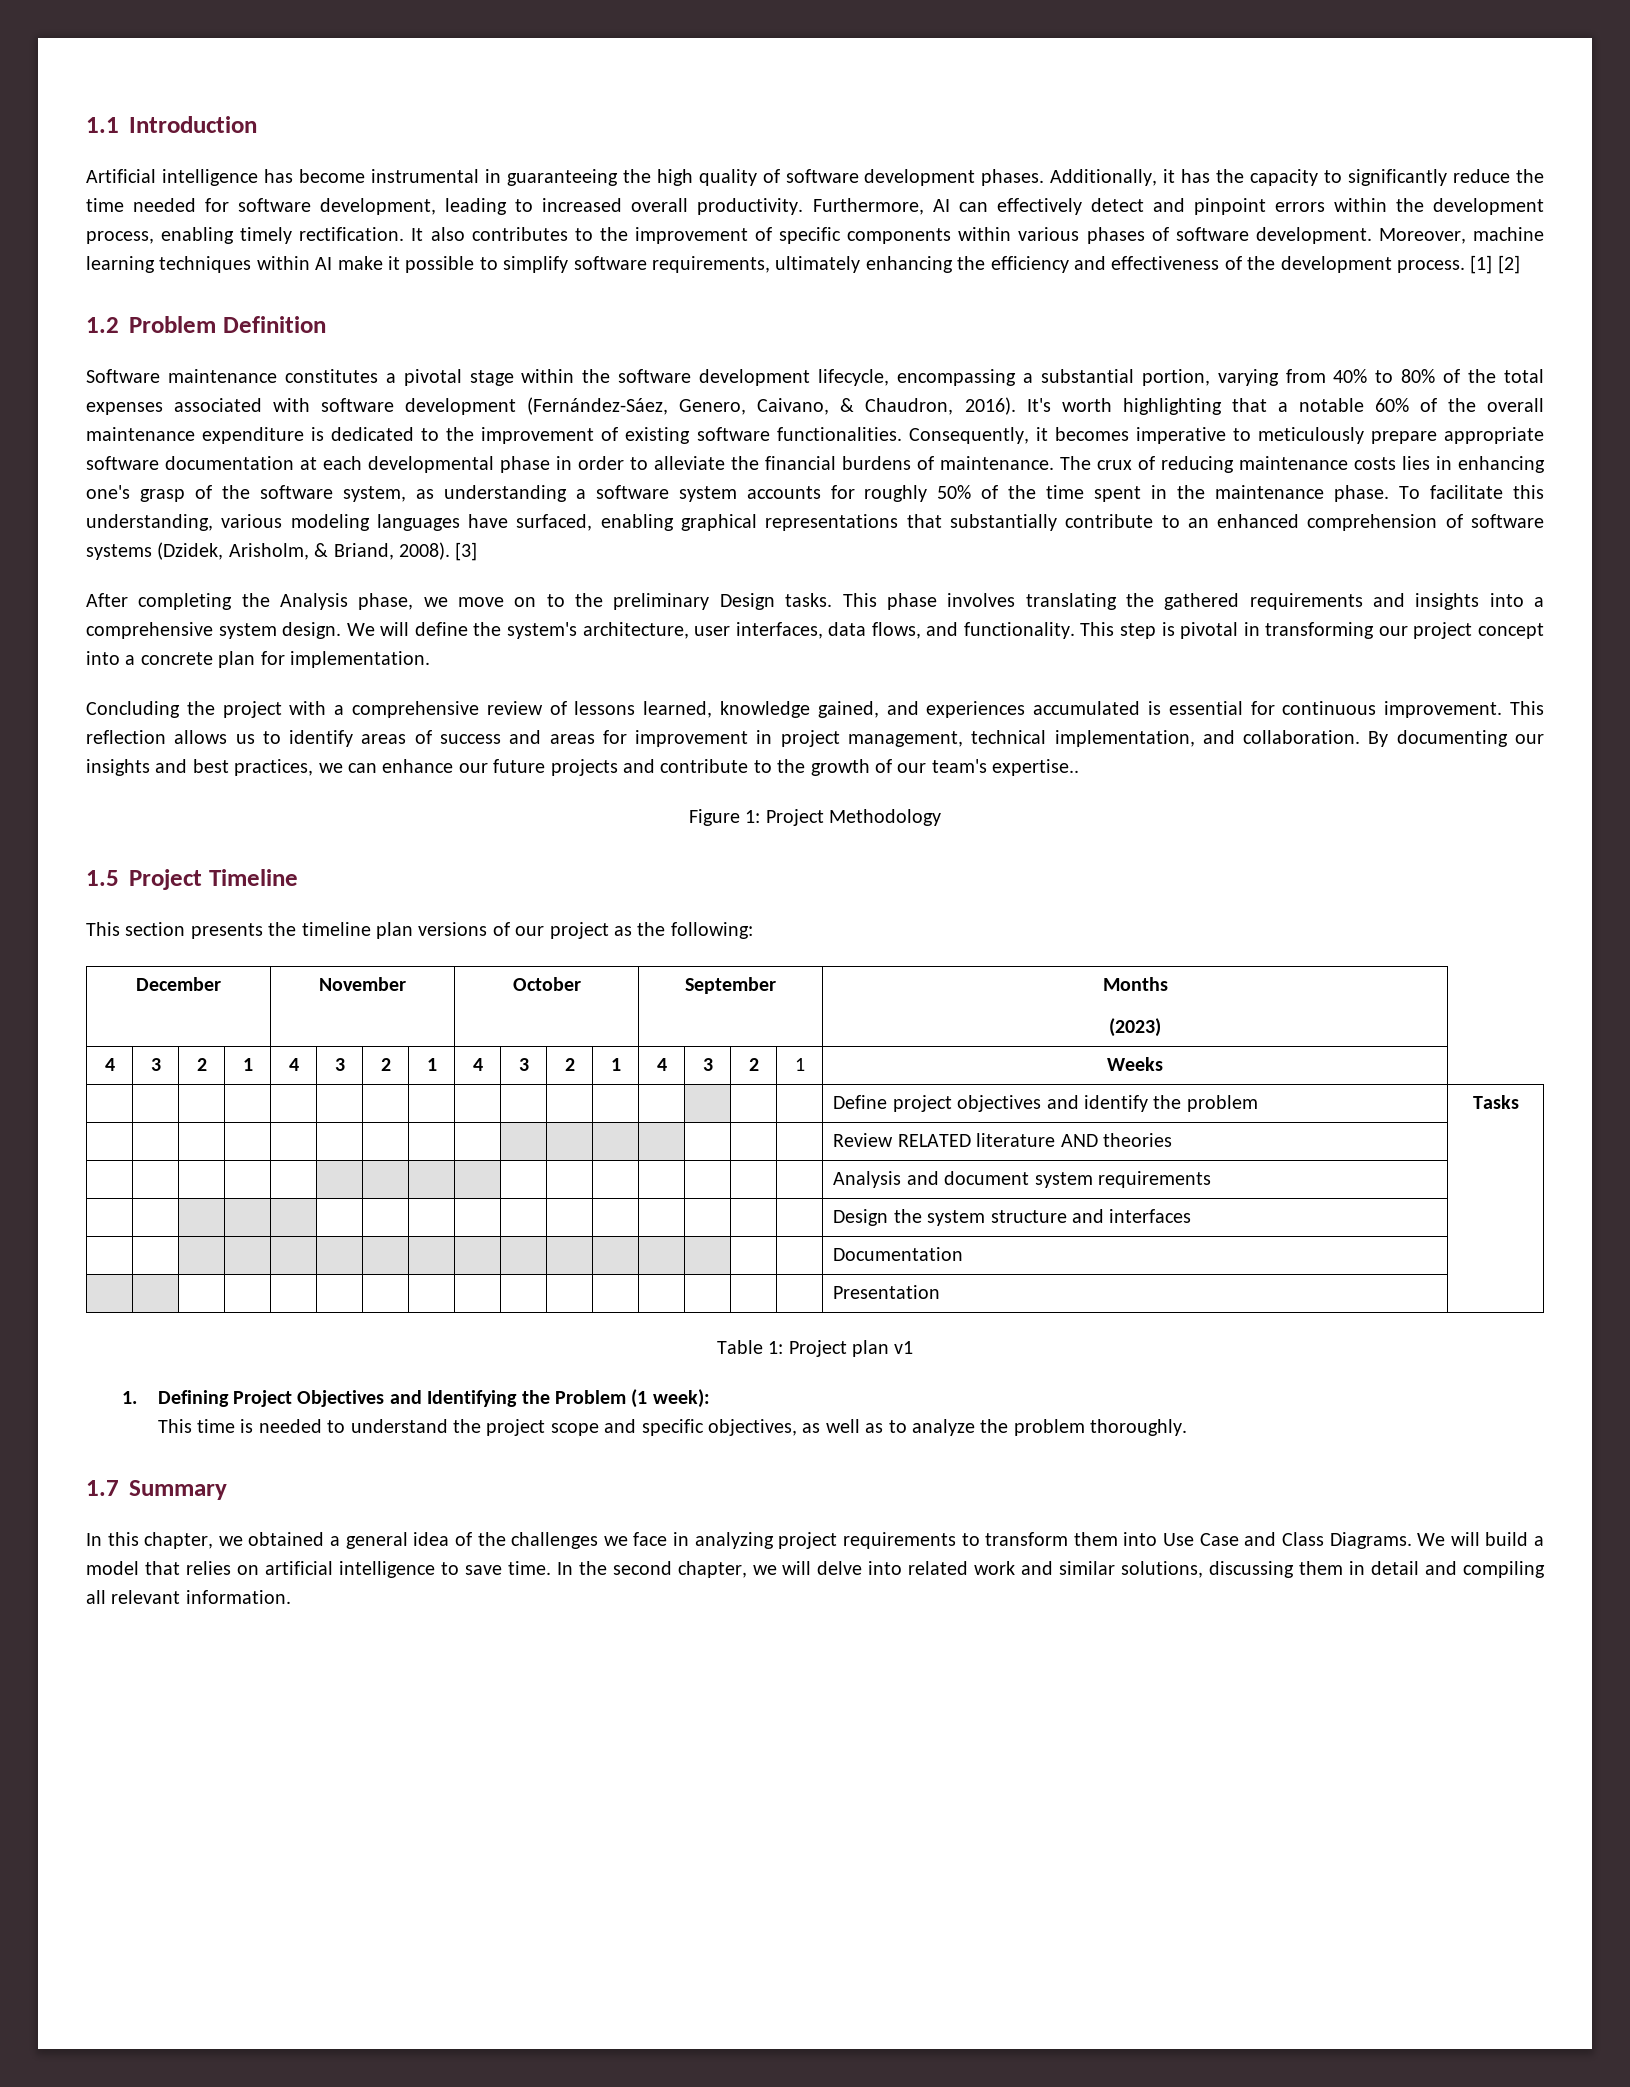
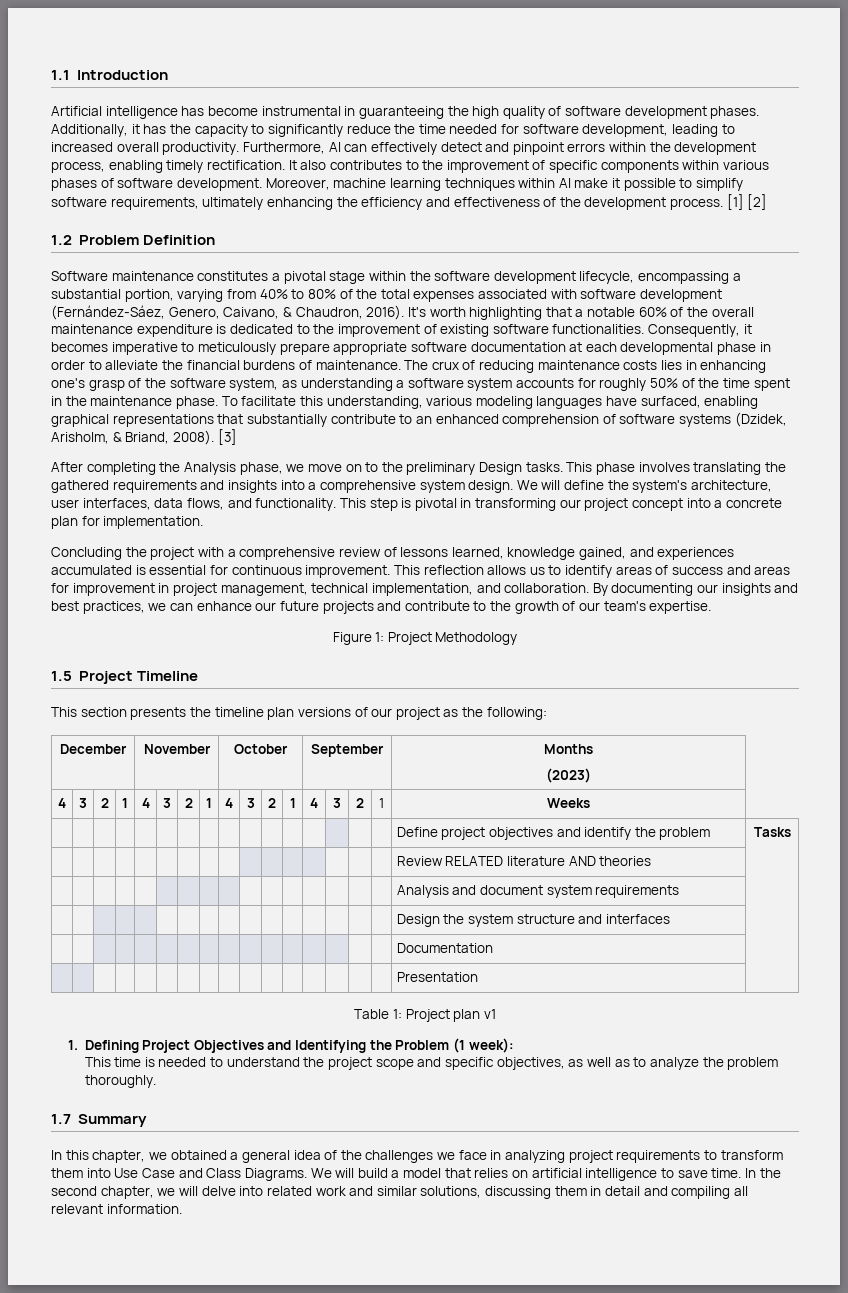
- By documenting our insights and best practices, we can enhance our future projects and contribute to the growth of our team's expertise..
+ By documenting our insights and best practices, we can enhance our future projects and contribute to the growth of our team's expertise.

